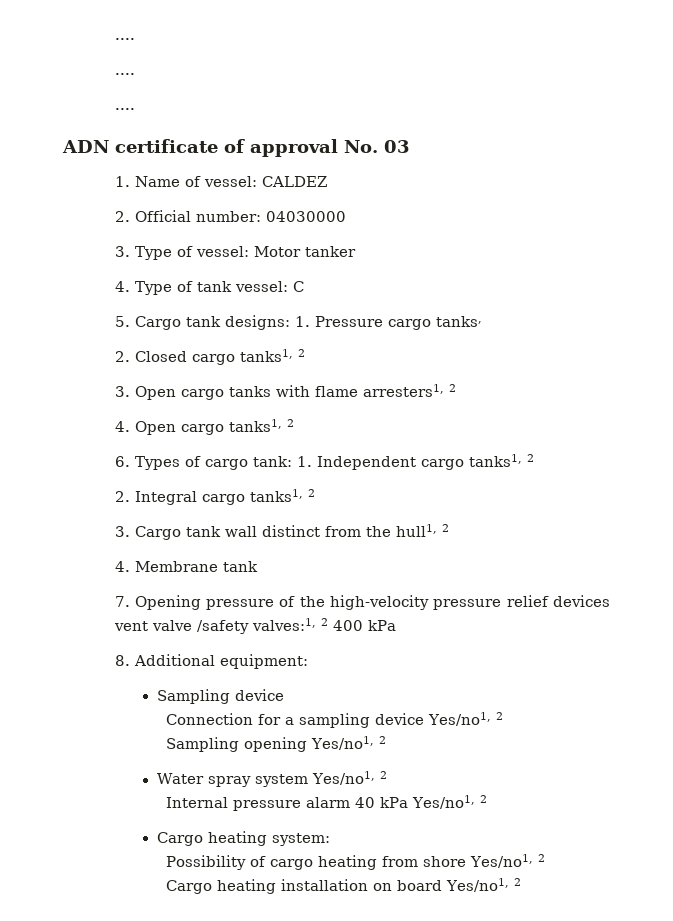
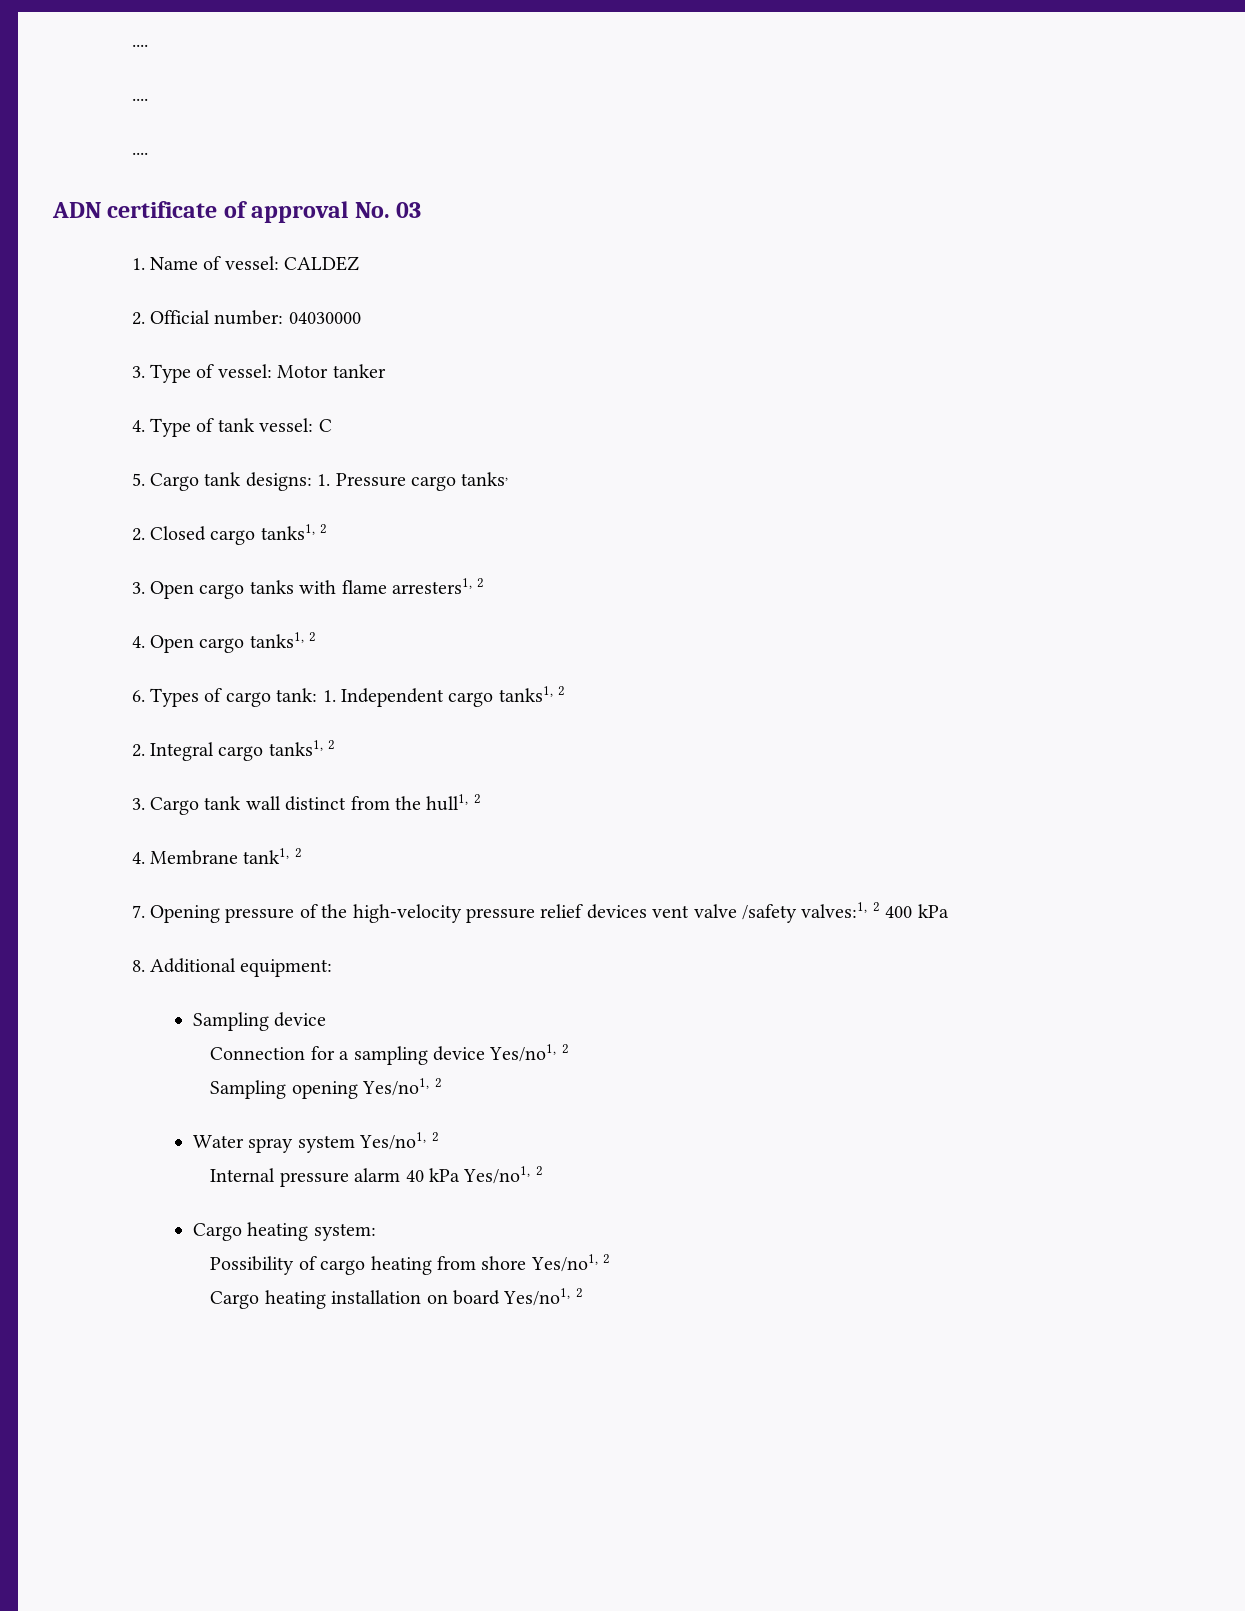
- 4. Membrane tank
+ 4. Membrane tank1, 2

